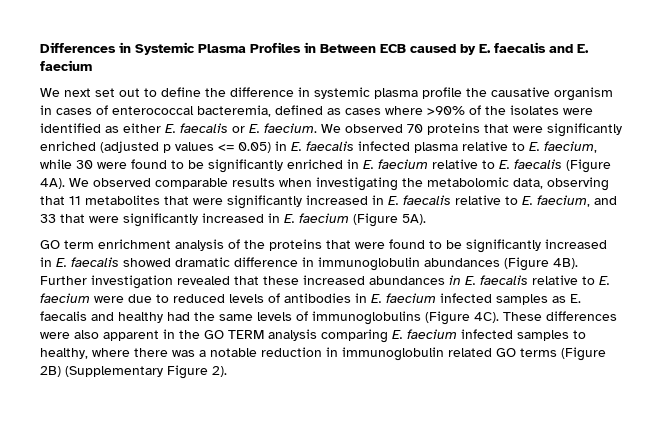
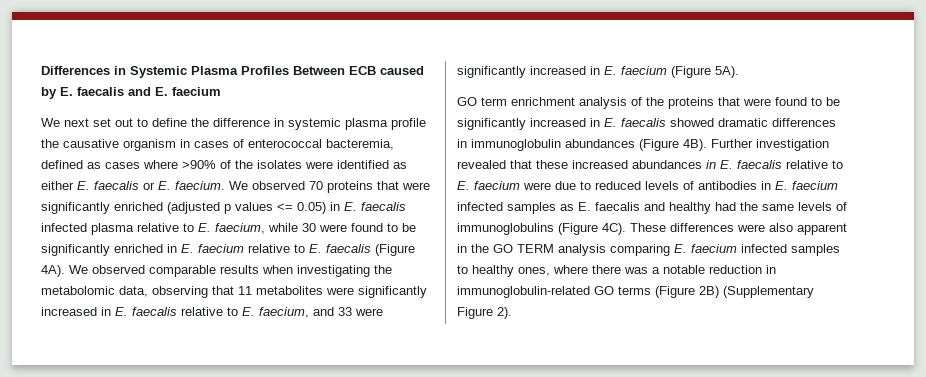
- Differences in Systemic Plasma Profiles in Between ECB caused by E. faecalis and E. faecium
+ Differences in Systemic Plasma Profiles Between ECB caused by E. faecalis and E. faecium
- We observed comparable results when investigating the metabolomic data, observing that 11 metabolites that were significantly increased in E. faecalis relative to E. faecium, and 33 that were significantly increased in E. faecium (Figure 5A).
+ We observed comparable results when investigating the metabolomic data, observing that 11 metabolites were significantly increased in E. faecalis relative to E. faecium, and 33 were significantly increased in E. faecium (Figure 5A).
- GO term enrichment analysis of the proteins that were found to be significantly increased in E. faecalis showed dramatic difference in immunoglobulin abundances (Figure 4B).
+ GO term enrichment analysis of the proteins that were found to be significantly increased in E. faecalis showed dramatic differences in immunoglobulin abundances (Figure 4B).
- These differences were also apparent in the GO TERM analysis comparing E. faecium infected samples to healthy, where there was a notable reduction in immunoglobulin related GO terms (Figure 2B) (Supplementary Figure 2).
+ These differences were also apparent in the GO TERM analysis comparing E. faecium infected samples to healthy ones, where there was a notable reduction in immunoglobulin-related GO terms (Figure 2B) (Supplementary Figure 2).

